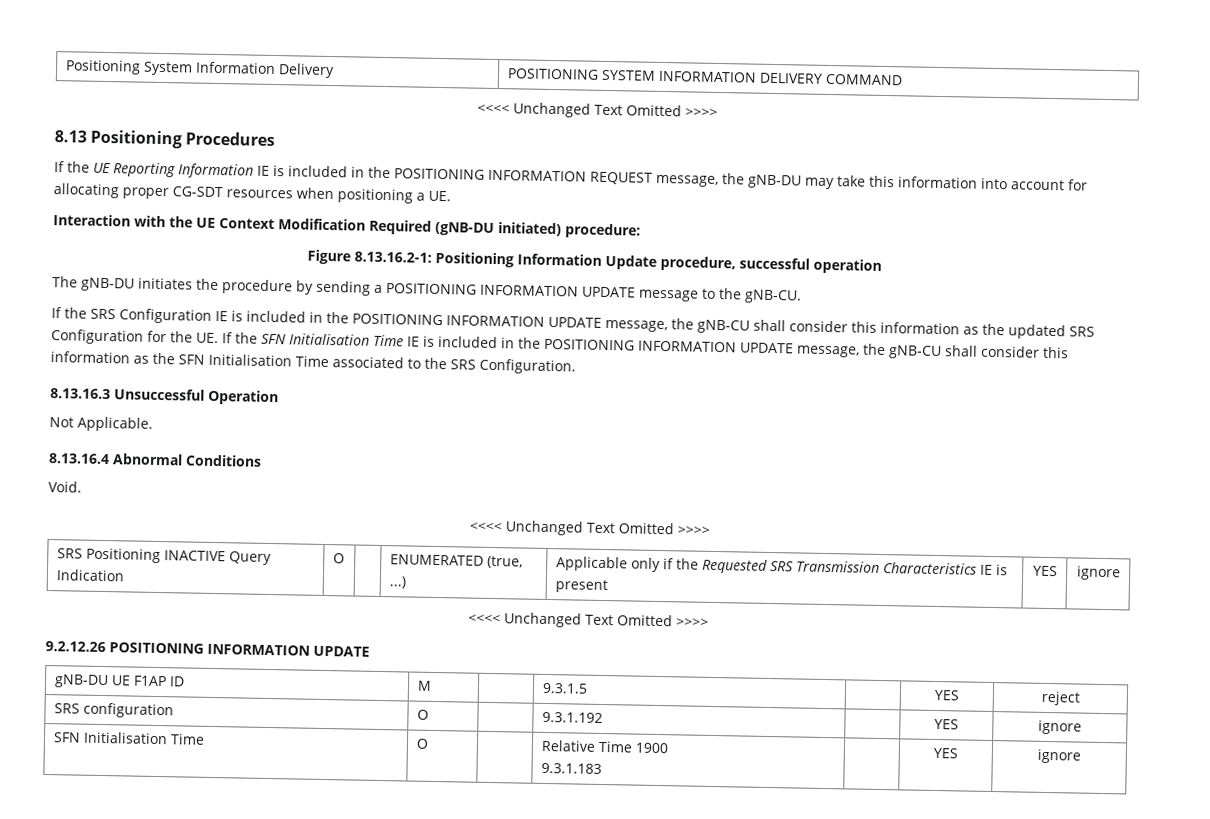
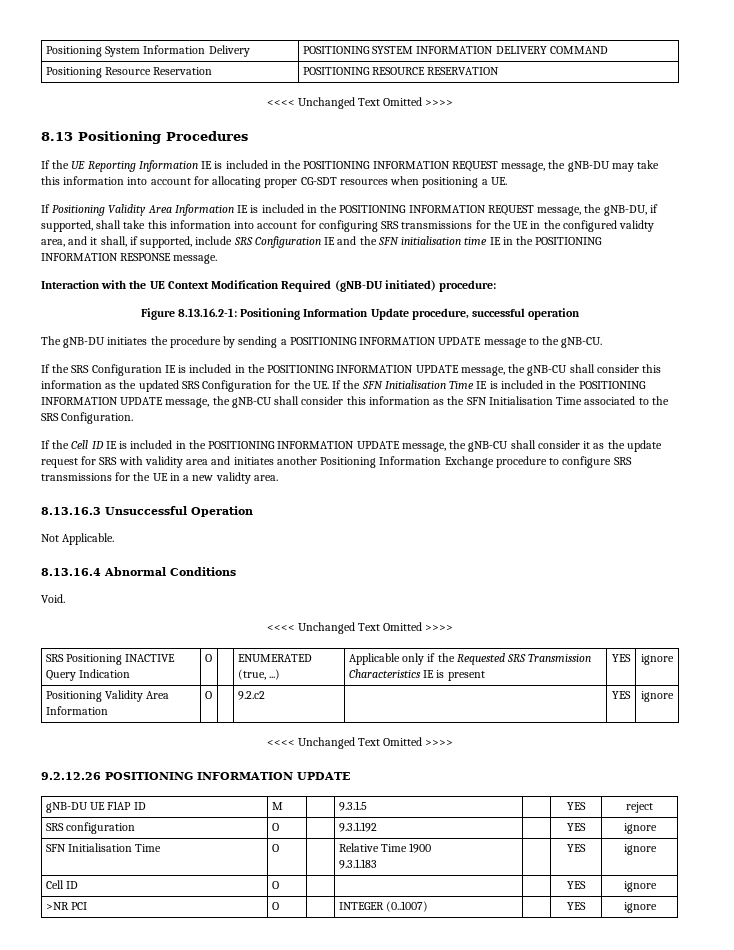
+ Positioning Resource Reservation | POSITIONING RESOURCE RESERVATION
+ If Positioning Validity Area Information IE is included in the POSITIONING INFORMATION REQUEST message, the gNB-DU, if supported, shall take this information into account for configuring SRS transmissions for the UE in the configured validty area, and it shall, if supported, include SRS Configuration IE and the SFN initialisation time IE in the POSITIONING INFORMATION RESPONSE message.
+ If the Cell ID IE is included in the POSITIONING INFORMATION UPDATE message, the gNB-CU shall consider it as the update request for SRS with validity area and initiates another Positioning Information Exchange procedure to configure SRS transmissions for the UE in a new validty area.
+ Positioning Validity Area Information | O | | 9.2.c2 | | YES | ignore
+ Cell ID | O | | | | YES | ignore
+ >NR PCI | O | | INTEGER (0..1007) | | YES | ignore

